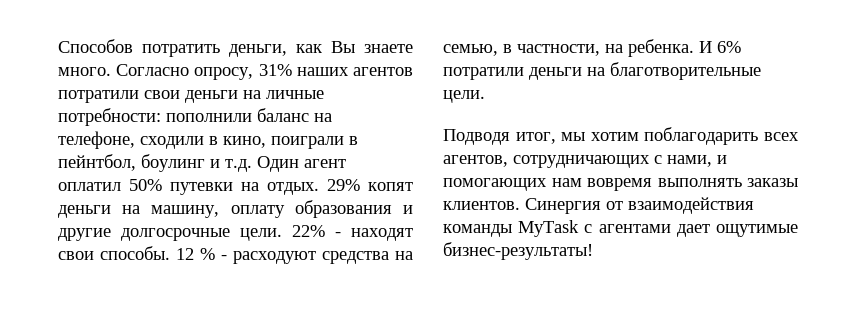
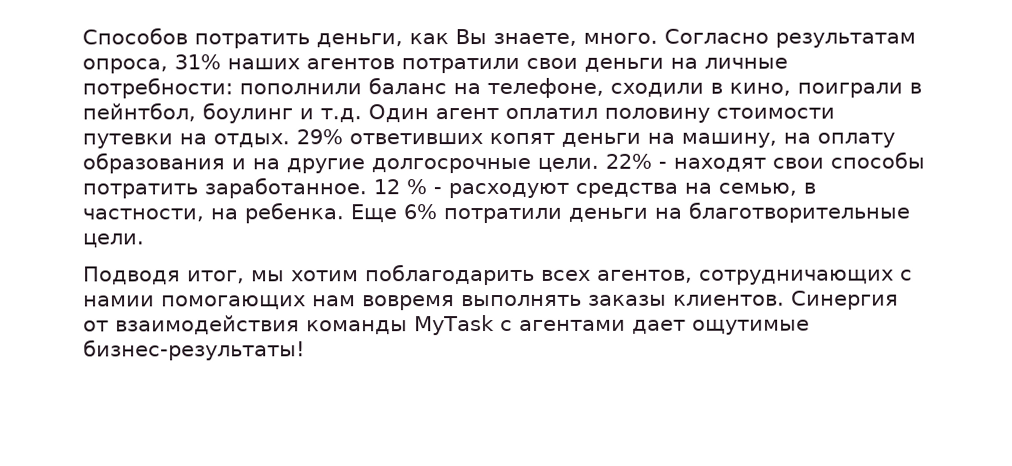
- Способов потратить деньги, как Вы знаете много.
+ Способов потратить деньги, как Вы знаете, много.
- Согласно опросу, 31% наших агентов потратили свои деньги на личные потребности: пополнили баланс на телефоне, сходили в кино, поиграли в пейнтбол, боулинг и т.д. Один агент оплатил 50% путевки на отдых.
+ Согласно результатам опроса, 31% наших агентов потратили свои деньги на личные потребности: пополнили баланс на телефоне, сходили в кино, поиграли в пейнтбол, боулинг и т.д. Один агент оплатил половину стоимости путевки на отдых.
- 29% копят деньги на машину, оплату образования и другие долгосрочные цели.
+ 29% ответивших копят деньги на машину, на оплату образования и на другие долгосрочные цели.
- 22% - находят свои способы.
+ 22% - находят свои способы потратить заработанное.
- И 6% потратили деньги на благотворительные цели.
+ Еще 6% потратили деньги на благотворительные цели.
- Подводя итог, мы хотим поблагодарить всех агентов, сотрудничающих с нами, и помогающих нам вовремя выполнять заказы клиентов.
+ Подводя итог, мы хотим поблагодарить всех агентов, сотрудничающих с намии помогающих нам вовремя выполнять заказы клиентов.

